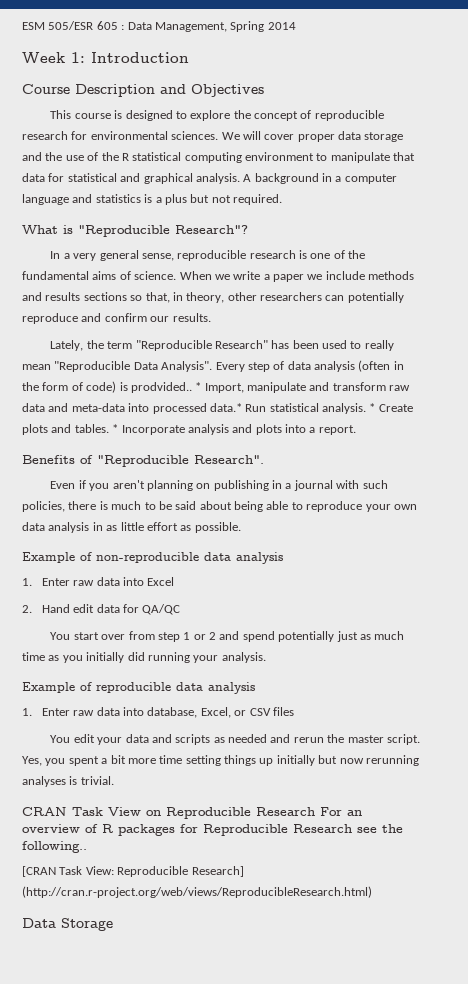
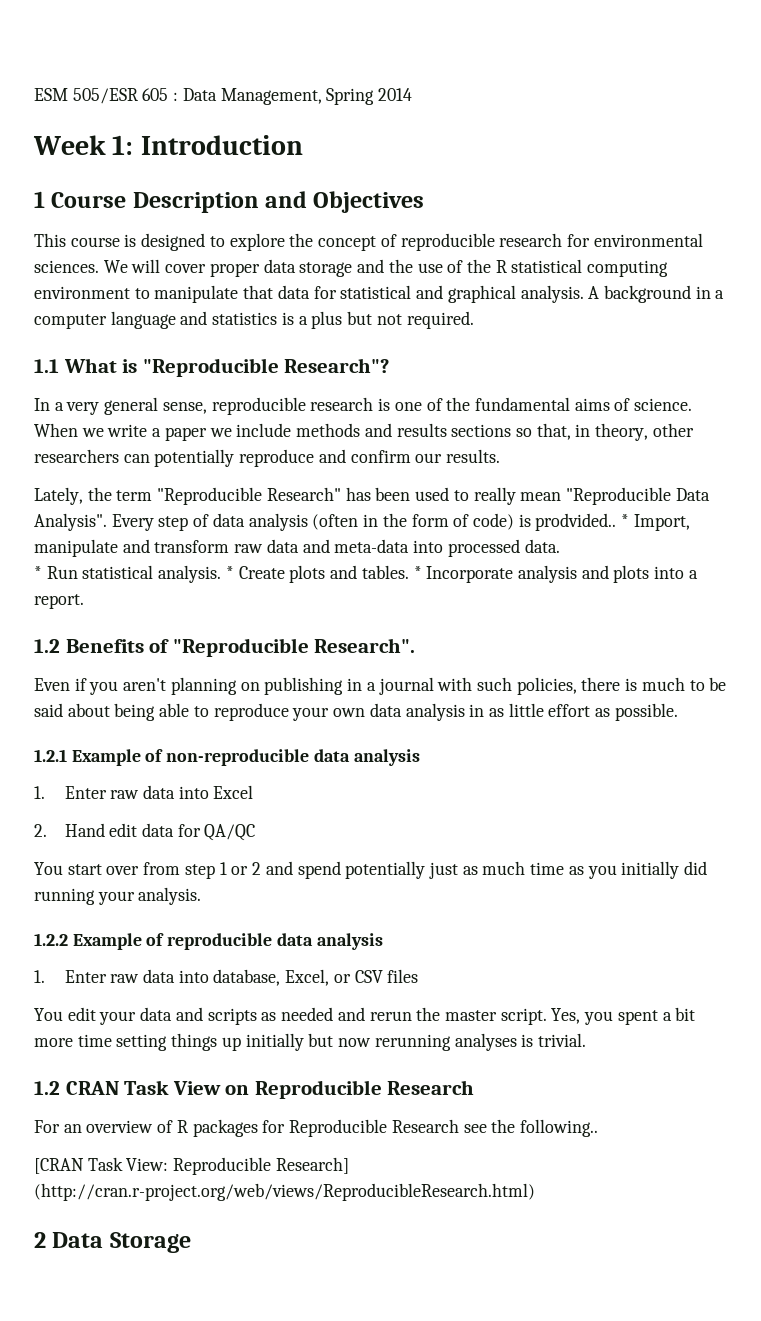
- Course Description and Objectives
+ 1 Course Description and Objectives
- What is "Reproducible Research"?
+ 1.1 What is "Reproducible Research"?
- * Import, manipulate and transform raw data and meta-data into processed data.* Run statistical analysis.
+ * Import, manipulate and transform raw data and meta-data into processed data.
+ * Run statistical analysis.
- Benefits of "Reproducible Research".
+ 1.2 Benefits of "Reproducible Research".
- Example of non-reproducible data analysis
+ 1.2.1 Example of non-reproducible data analysis
- Example of reproducible data analysis
+ 1.2.2 Example of reproducible data analysis
- CRAN Task View on Reproducible Research For an overview of R packages for Reproducible Research see the following..
+ 1.2 CRAN Task View on Reproducible Research
+ For an overview of R packages for Reproducible Research see the following..
- Data Storage
+ 2 Data Storage

